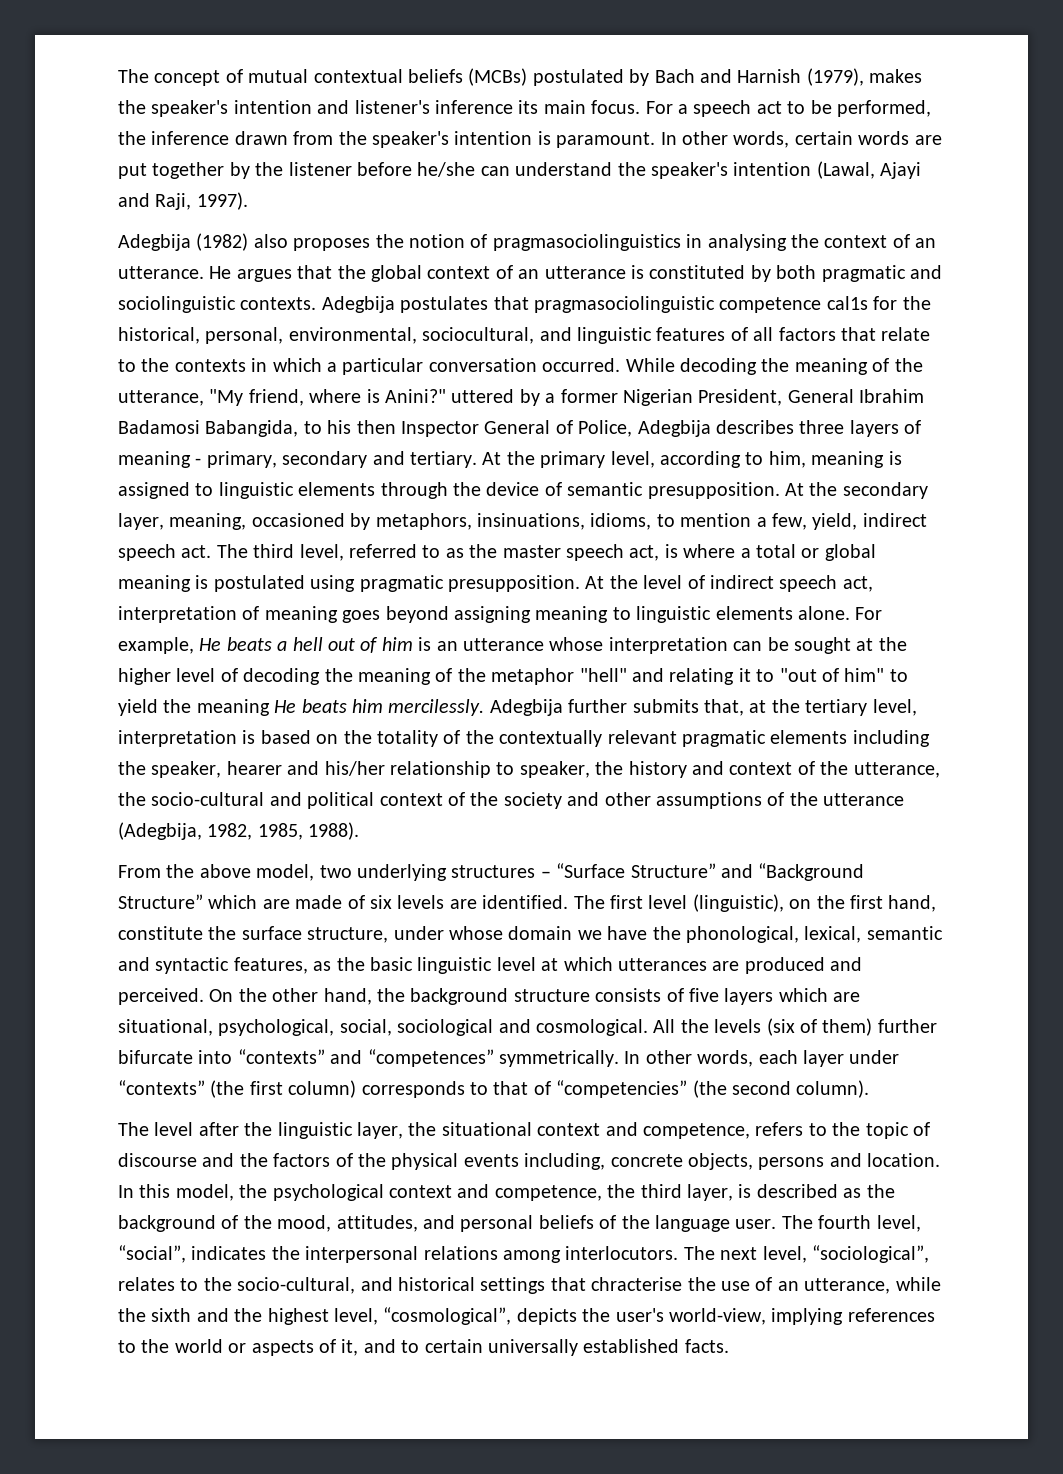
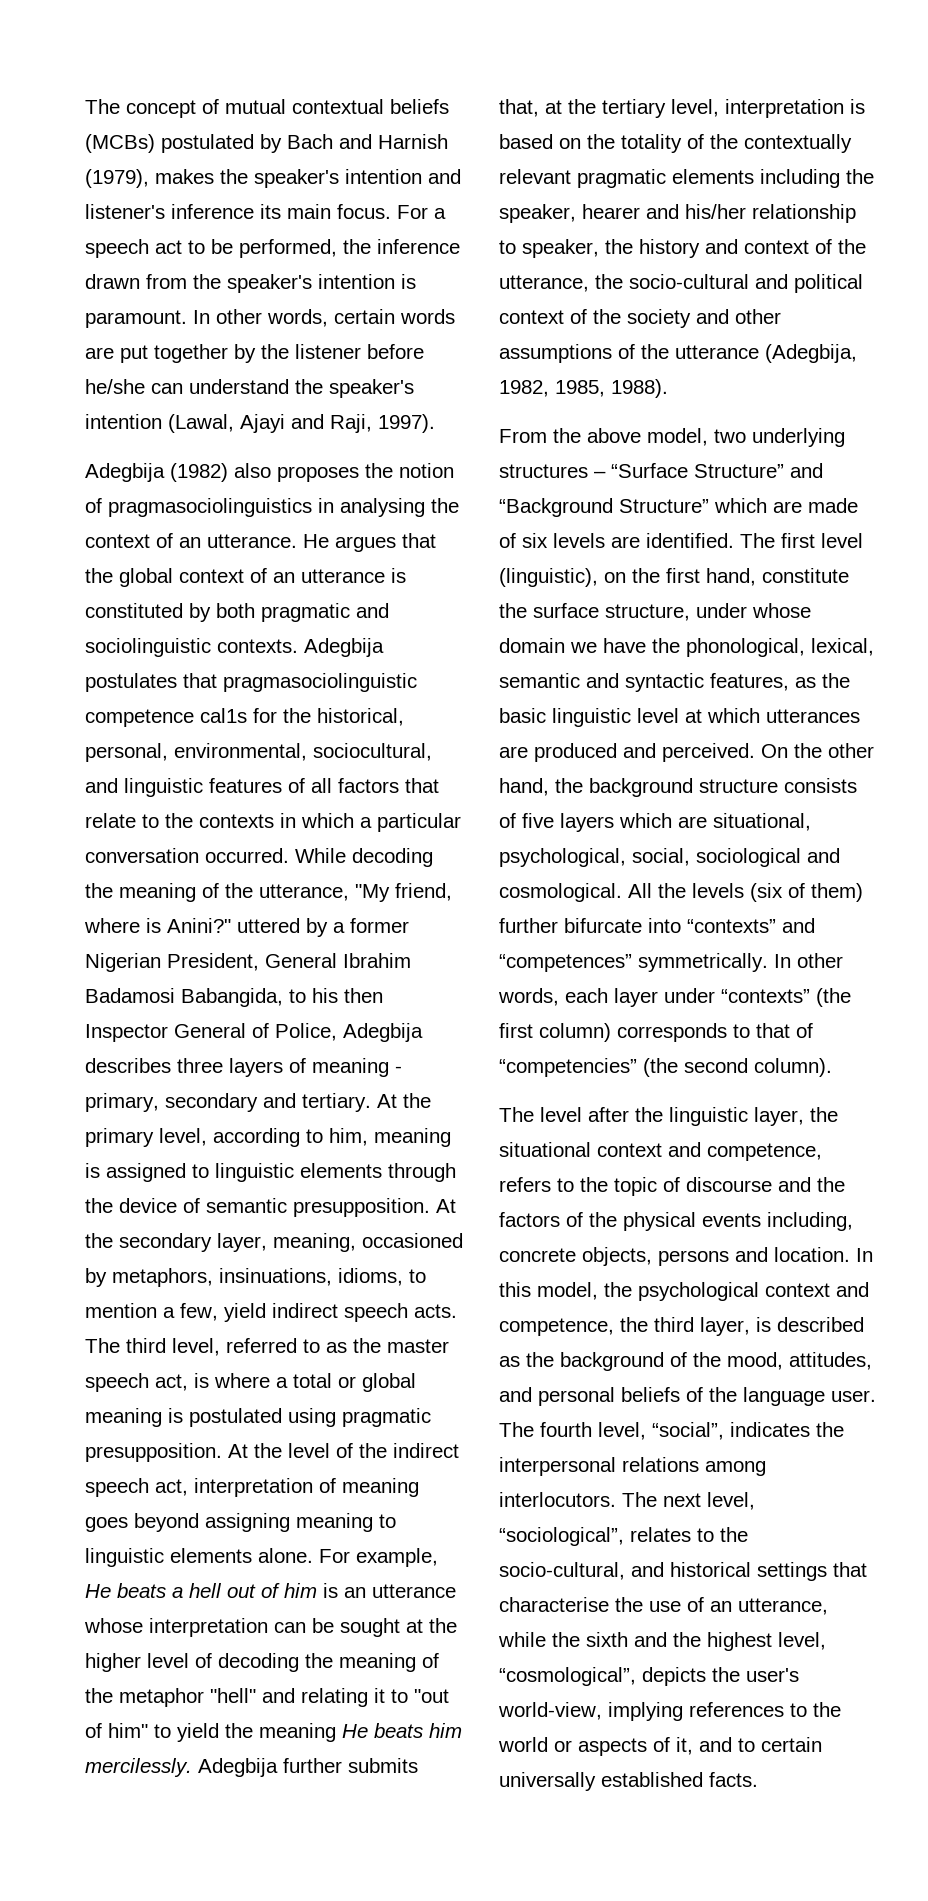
- At the secondary layer, meaning, occasioned by metaphors, insinuations, idioms, to mention a few, yield, indirect speech act.
+ At the secondary layer, meaning, occasioned by metaphors, insinuations, idioms, to mention a few, yield indirect speech acts.
- At the level of indirect speech act, interpretation of meaning goes beyond assigning meaning to linguistic elements alone.
+ At the level of the indirect speech act, interpretation of meaning goes beyond assigning meaning to linguistic elements alone.
- The next level, “sociological”, relates to the socio-cultural, and historical settings that chracterise the use of an utterance, while the sixth and the highest level, “cosmological”, depicts the user's world-view, implying references to the world or aspects of it, and to certain universally established facts.
+ The next level, “sociological”, relates to the socio-cultural, and historical settings that characterise the use of an utterance, while the sixth and the highest level, “cosmological”, depicts the user's world-view, implying references to the world or aspects of it, and to certain universally established facts.

